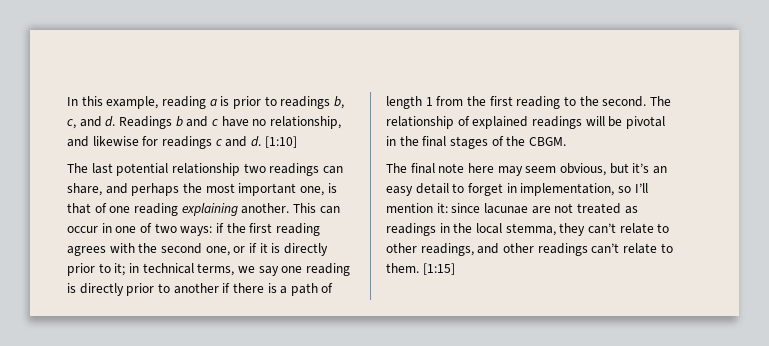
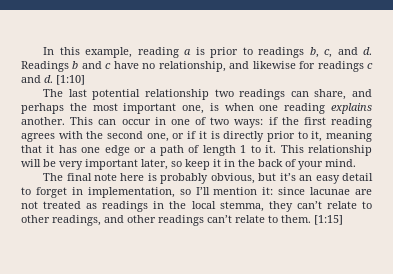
- The last potential relationship two readings can share, and perhaps the most important one, is that of one reading explaining another.
+ The last potential relationship two readings can share, and perhaps the most important one, is when one reading explains another.
- This can occur in one of two ways: if the first reading agrees with the second one, or if it is directly prior to it; in technical terms, we say one reading is directly prior to another if there is a path of length 1 from the first reading to the second. The relationship of explained readings will be pivotal in the final stages of the CBGM.
+ This can occur in one of two ways: if the first reading agrees with the second one, or if it is directly prior to it, meaning that it has one edge or a path of length 1 to it. This relationship will be very important later, so keep it in the back of your mind.
- The final note here may seem obvious, but it’s an easy detail to forget in implementation, so I’ll mention it: since lacunae are not treated as readings in the local stemma, they can’t relate to other readings, and other readings can’t relate to them.
+ The final note here is probably obvious, but it’s an easy detail to forget in implementation, so I’ll mention it: since lacunae are not treated as readings in the local stemma, they can’t relate to other readings, and other readings can’t relate to them.

